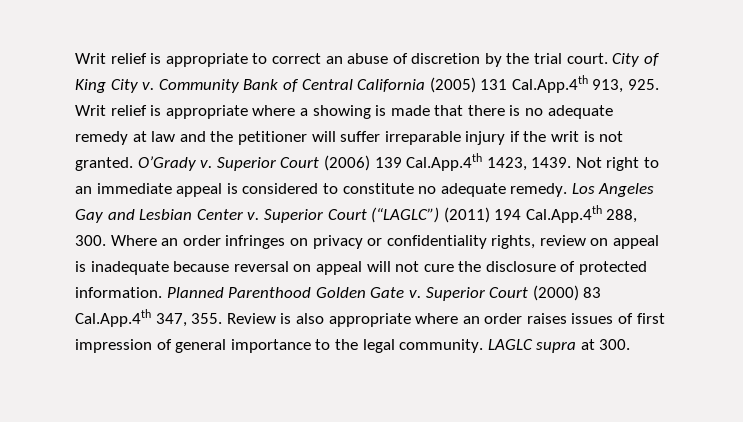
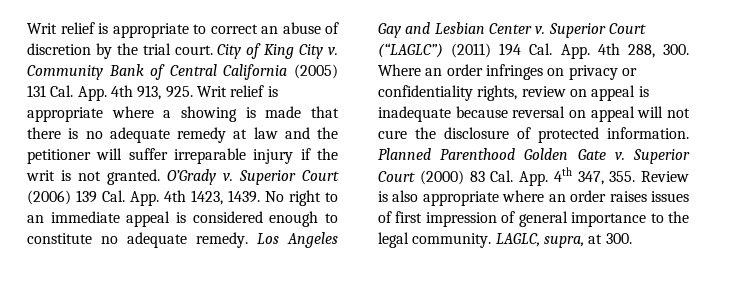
- Community Bank of Central California (2005) 131 Cal.App.4th 913, 925. Writ relief is appropriate where a showing is made that there is no adequate remedy at law and the petitioner will suffer irreparable injury if the writ is not granted.
+ Community Bank of Central California (2005) 131 Cal. App. 4th 913, 925. Writ relief is appropriate where a showing is made that there is no adequate remedy at law and the petitioner will suffer irreparable injury if the writ is not granted.
- Superior Court (2006) 139 Cal.App.4th 1423, 1439.
+ Superior Court (2006) 139 Cal. App. 4th 1423, 1439.
- Not right to an immediate appeal is considered to constitute no adequate remedy.
+ No right to an immediate appeal is considered enough to constitute no adequate remedy.
- Superior Court (“LAGLC”) (2011) 194 Cal.App.4th 288, 300. Where an order infringes on privacy or confidentiality rights, review on appeal is inadequate because reversal on appeal will not cure the disclosure of protected information.
+ Superior Court (“LAGLC”) (2011) 194 Cal. App. 4th 288, 300. Where an order infringes on privacy or confidentiality rights, review on appeal is inadequate because reversal on appeal will not cure the disclosure of protected information.
- Superior Court (2000) 83 Cal.App.4th 347, 355. Review is also appropriate where an order raises issues of first impression of general importance to the legal community.
+ Superior Court (2000) 83 Cal. App. 4th 347, 355. Review is also appropriate where an order raises issues of first impression of general importance to the legal community.
- LAGLC supra at 300.
+ LAGLC, supra, at 300.

